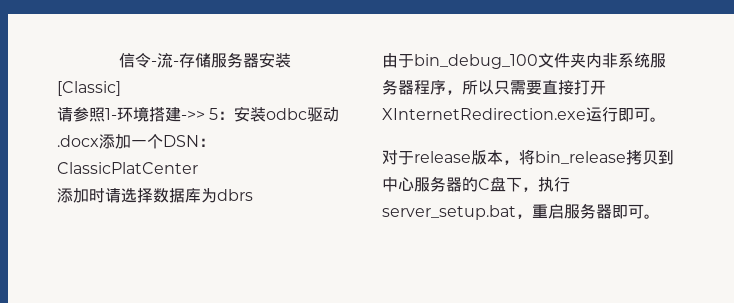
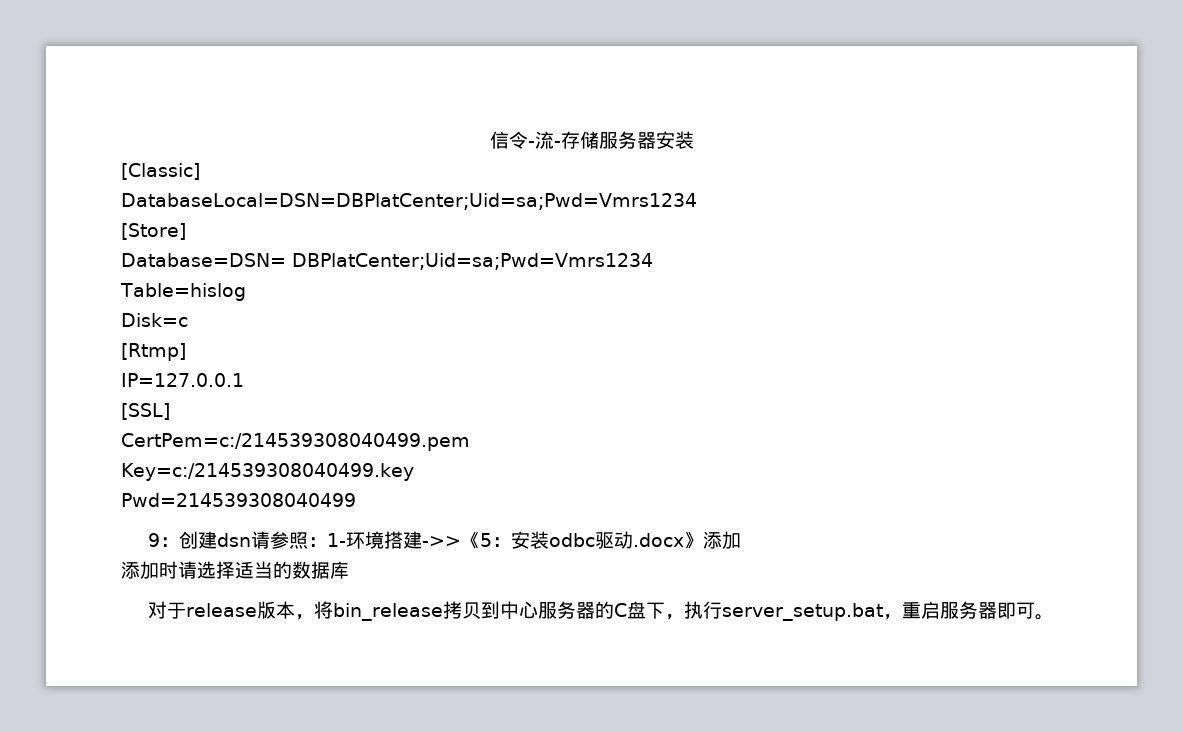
- 请参照1-环境搭建->> 5：安装odbc驱动.docx添加一个DSN：ClassicPlatCenter
+ DatabaseLocal=DSN=DBPlatCenter;Uid=sa;Pwd=Vmrs1234
+ [Store]
+ Database=DSN= DBPlatCenter;Uid=sa;Pwd=Vmrs1234
+ Table=hislog
+ Disk=c
+ [Rtmp]
+ IP=127.0.0.1
+ [SSL]
+ CertPem=c:/214539308040499.pem
+ Key=c:/214539308040499.key
+ Pwd=214539308040499
+ 9：创建dsn请参照：1-环境搭建->>《5：安装odbc驱动.docx》添加
- 添加时请选择数据库为dbrs
- 由于bin_debug_100文件夹内非系统服务器程序，所以只需要直接打开XInternetRedirection.exe运行即可。
+ 添加时请选择适当的数据库

